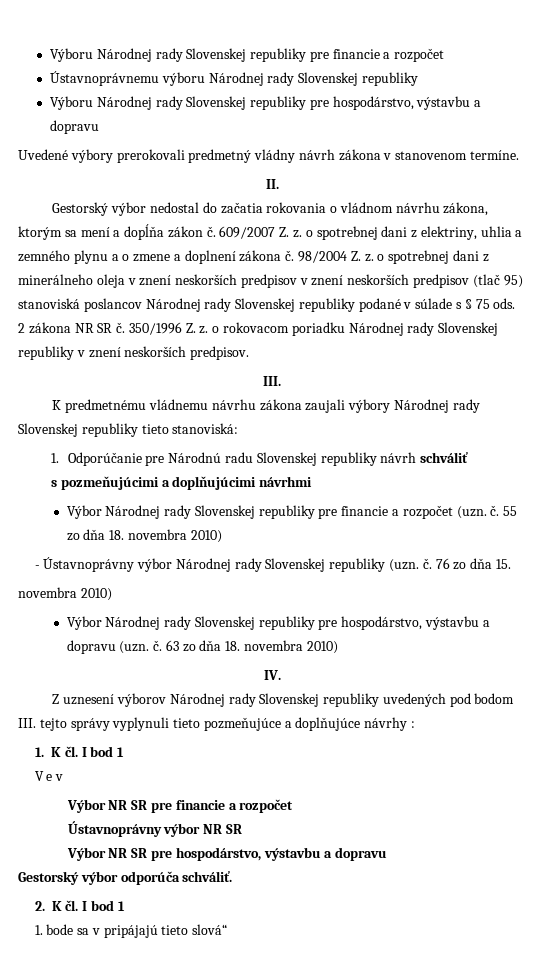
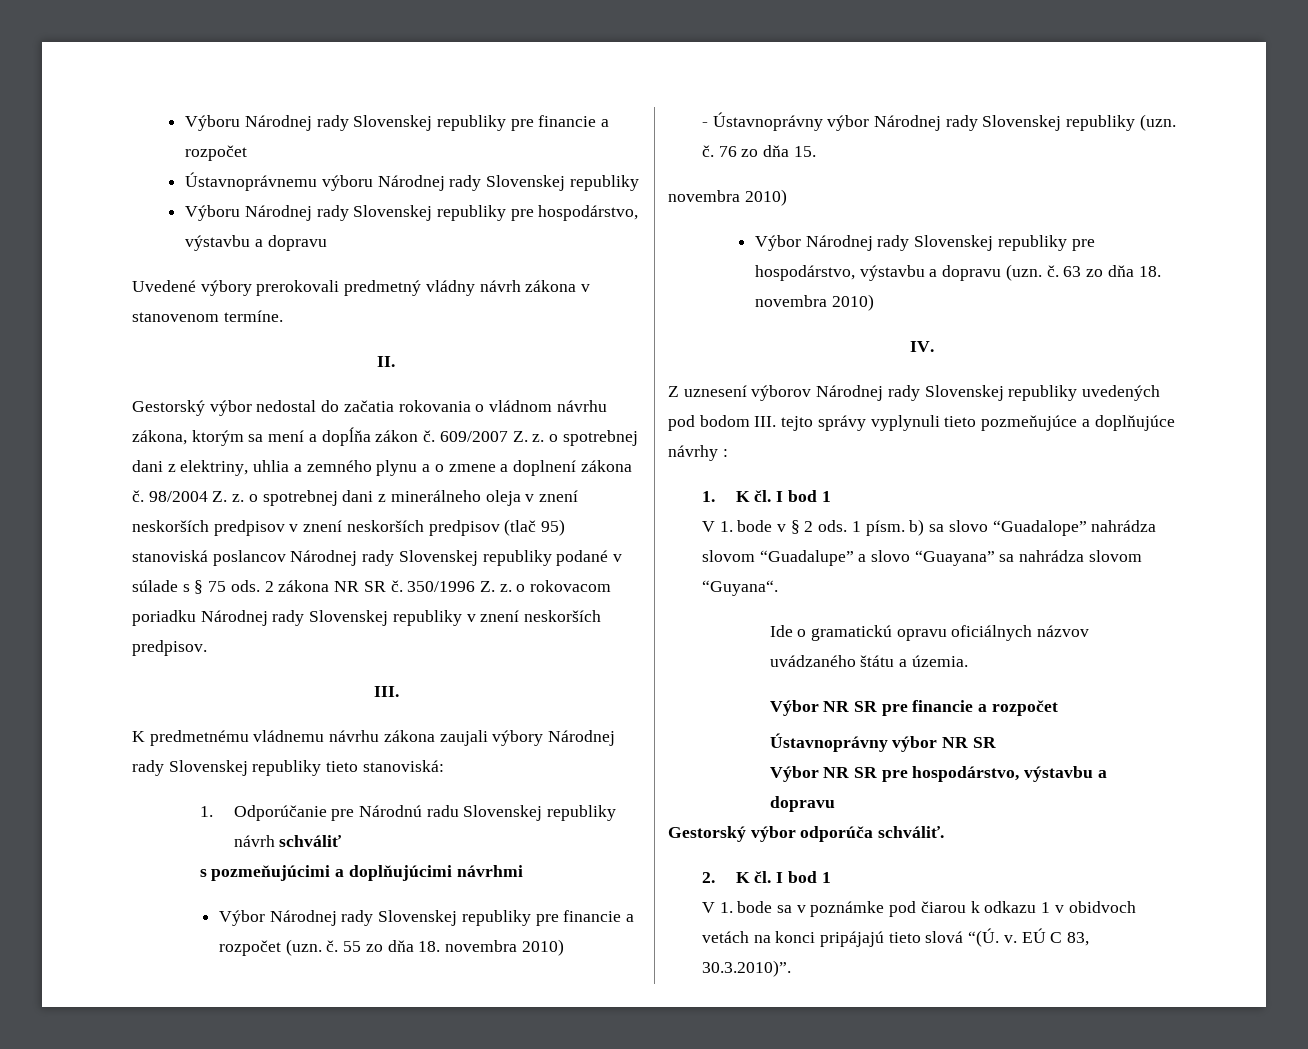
- V e v
+ V 1. bode v § 2 ods. 1 písm. b) sa slovo “Guadalope” nahrádza slovom “Guadalupe” a slovo “Guayana” sa nahrádza slovom “Guyana“.
+ Ide o gramatickú opravu oficiálnych názvov uvádzaného štátu a územia.
- 1. bode sa v pripájajú tieto slová“
+ V 1. bode sa v poznámke pod čiarou k odkazu 1 v obidvoch vetách na konci pripájajú tieto slová “(Ú. v. EÚ C 83, 30.3.2010)”.

